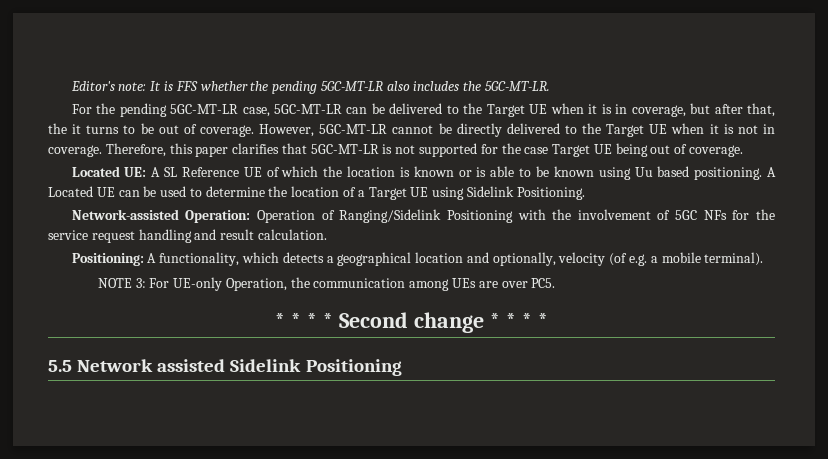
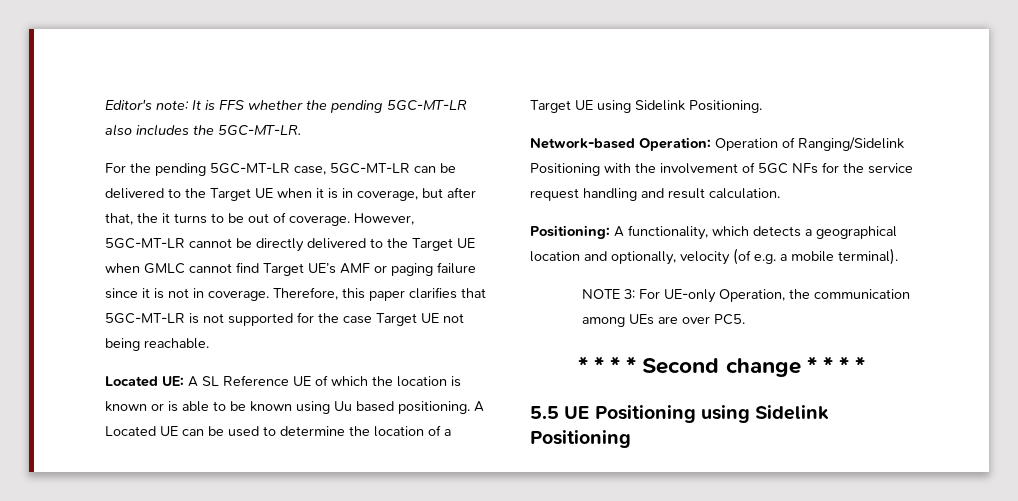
- However, 5GC-MT-LR cannot be directly delivered to the Target UE when it is not in coverage.
+ However, 5GC-MT-LR cannot be directly delivered to the Target UE when GMLC cannot find Target UE’s AMF or paging failure since it is not in coverage.
- Therefore, this paper clarifies that 5GC-MT-LR is not supported for the case Target UE being out of coverage.
+ Therefore, this paper clarifies that 5GC-MT-LR is not supported for the case Target UE not being reachable.
- Network-assisted Operation: Operation of Ranging/Sidelink Positioning with the involvement of 5GC NFs for the service request handling and result calculation.
+ Network-based Operation: Operation of Ranging/Sidelink Positioning with the involvement of 5GC NFs for the service request handling and result calculation.
- 5.5 Network assisted Sidelink Positioning
+ 5.5 UE Positioning using Sidelink Positioning

